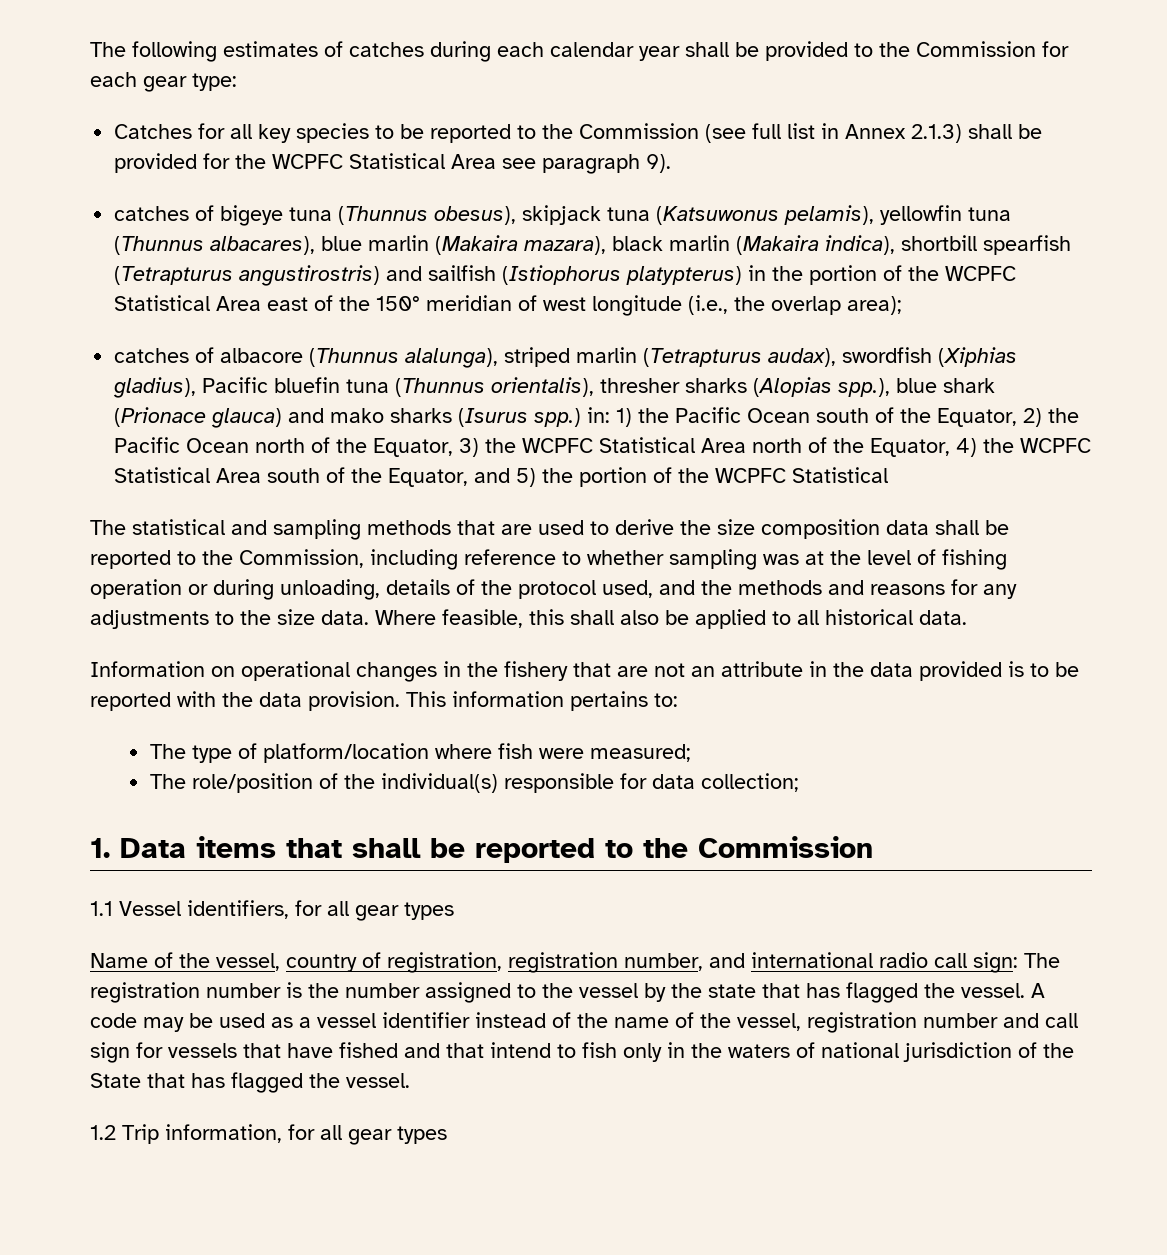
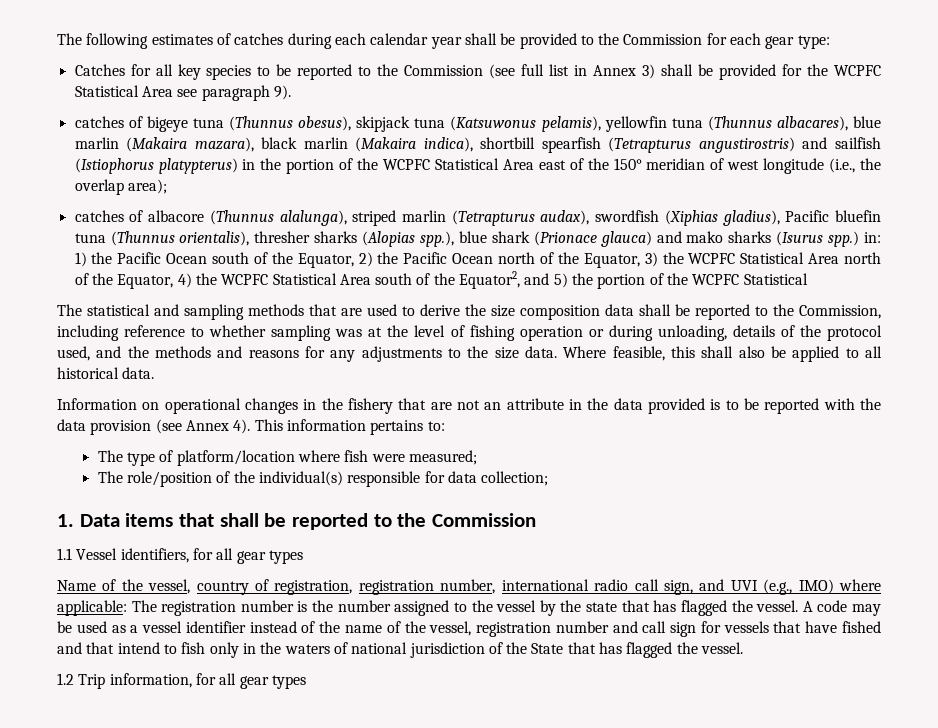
- Catches for all key species to be reported to the Commission (see full list in Annex 2.1.3) shall be provided for the WCPFC Statistical Area see paragraph 9).
+ Catches for all key species to be reported to the Commission (see full list in Annex 3) shall be provided for the WCPFC Statistical Area see paragraph 9).
- 1) the Pacific Ocean south of the Equator, 2) the Pacific Ocean north of the Equator, 3) the WCPFC Statistical Area north of the Equator, 4) the WCPFC Statistical Area south of the Equator, and 5) the portion of the WCPFC Statistical
+ 1) the Pacific Ocean south of the Equator, 2) the Pacific Ocean north of the Equator, 3) the WCPFC Statistical Area north of the Equator, 4) the WCPFC Statistical Area south of the Equator2, and 5) the portion of the WCPFC Statistical
- Information on operational changes in the fishery that are not an attribute in the data provided is to be reported with the data provision.
+ Information on operational changes in the fishery that are not an attribute in the data provided is to be reported with the data provision (see Annex 4).
- Name of the vessel, country of registration, registration number, and international radio call sign: The registration number is the number assigned to the vessel by the state that has flagged the vessel.
+ Name of the vessel, country of registration, registration number, international radio call sign, and UVI (e.g., IMO) where applicable: The registration number is the number assigned to the vessel by the state that has flagged the vessel.

